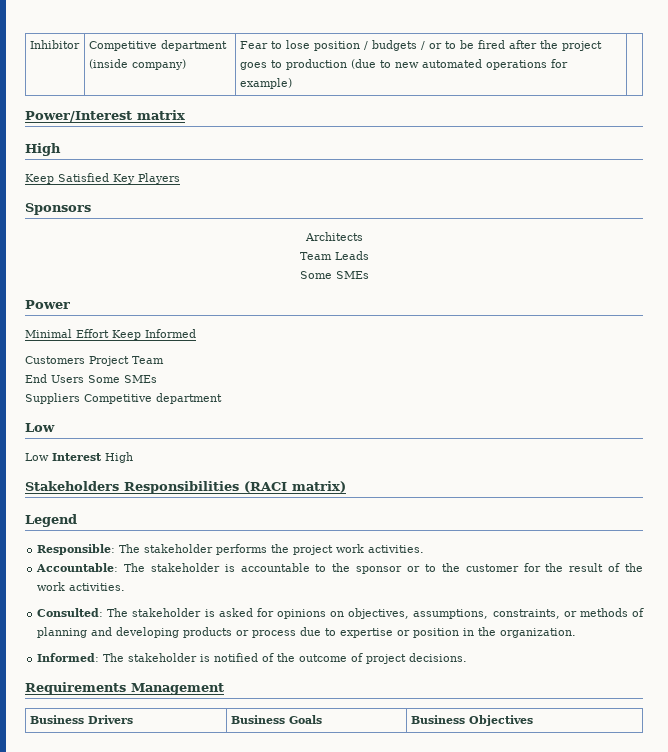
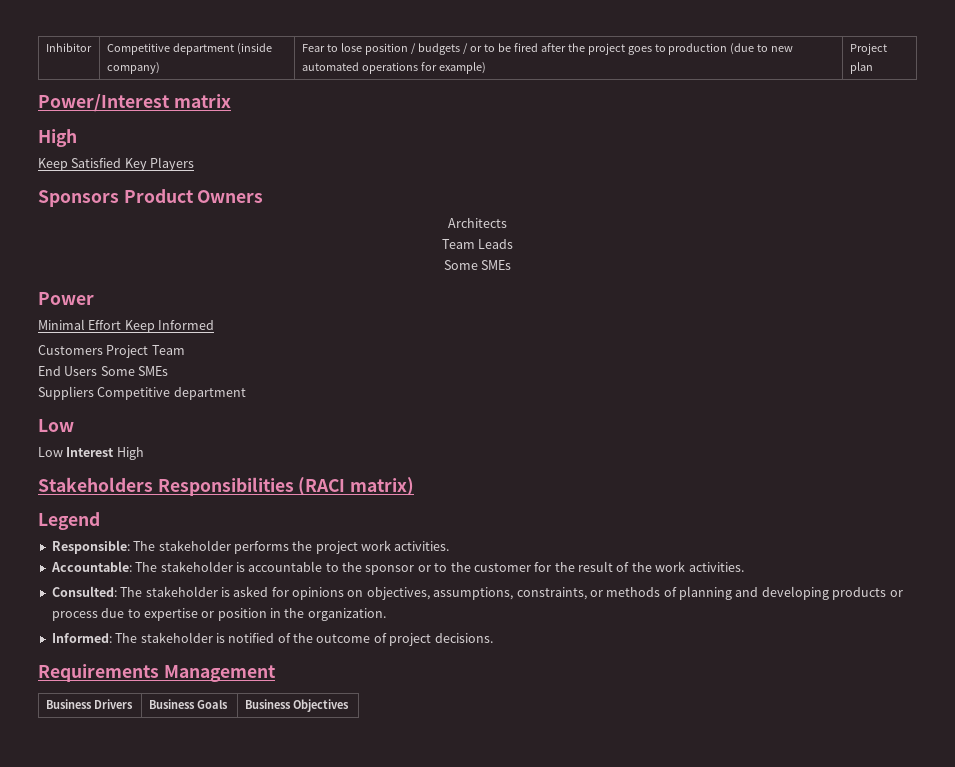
- Inhibitor | Competitive department (inside company) | Fear to lose position / budgets / or to be fired after the project goes to production (due to new automated operations for example) |
+ Inhibitor | Competitive department (inside company) | Fear to lose position / budgets / or to be fired after the project goes to production (due to new automated operations for example) | Project plan
- Sponsors
+ Sponsors Product Owners

